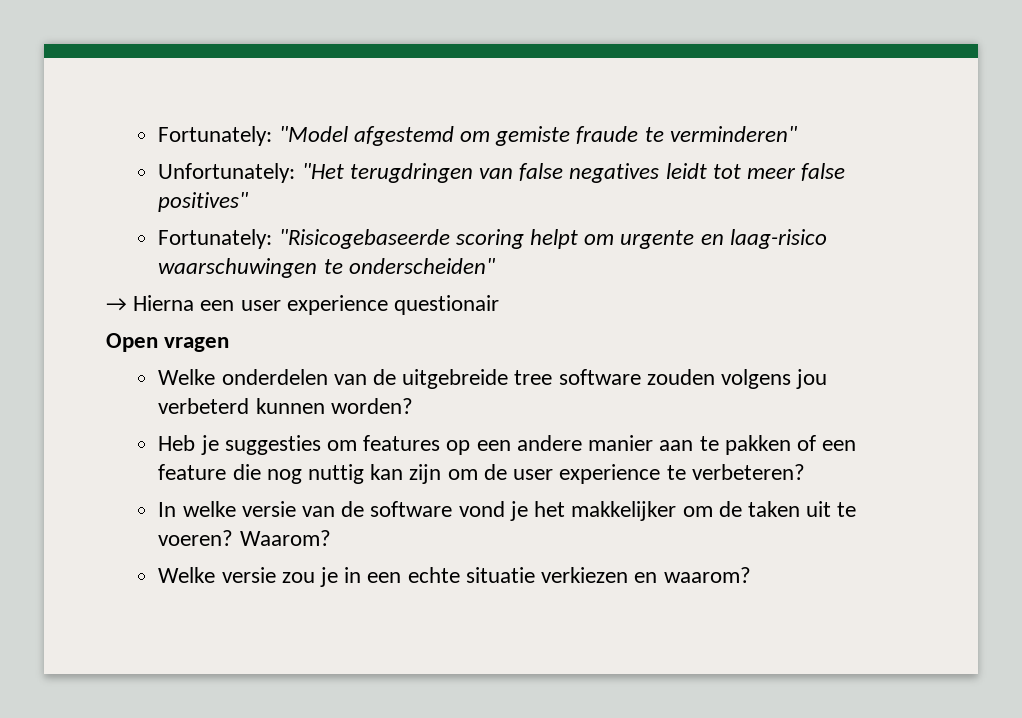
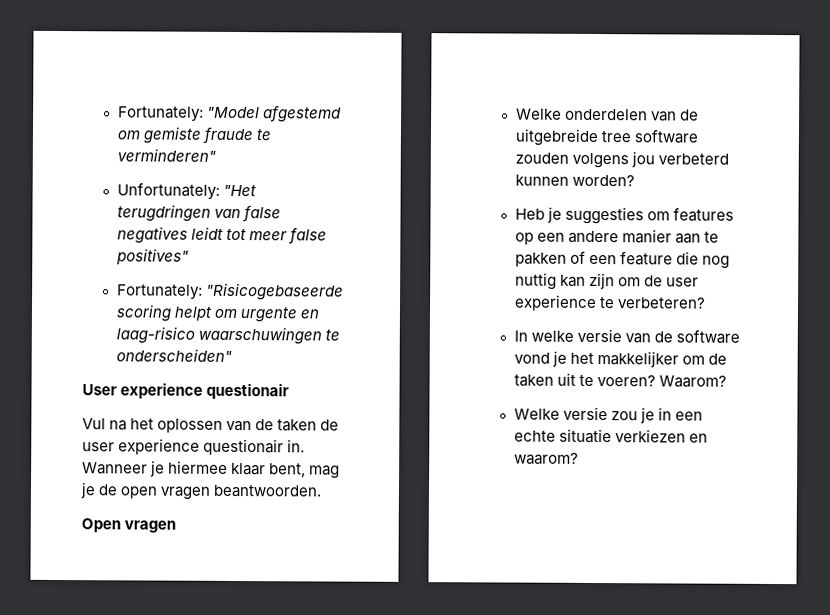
- → Hierna een user experience questionair
+ User experience questionair
+ Vul na het oplossen van de taken de user experience questionair in. Wanneer je hiermee klaar bent, mag je de open vragen beantwoorden.

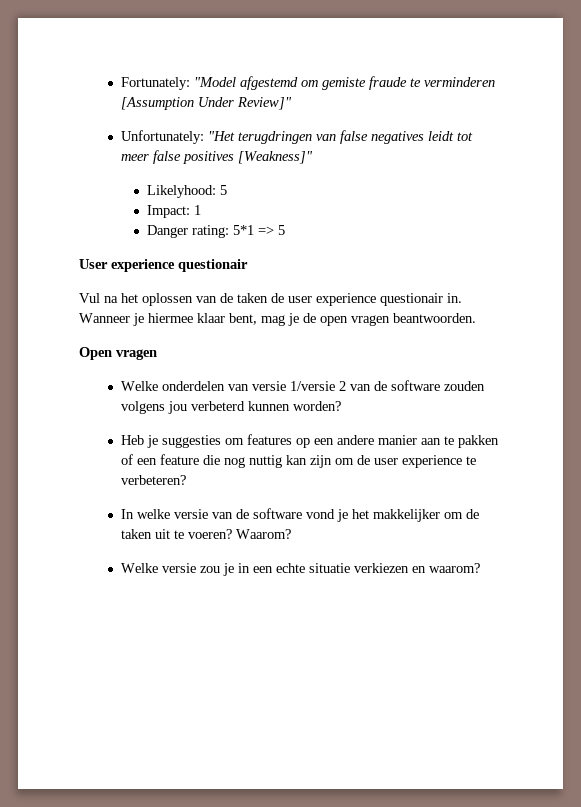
- Fortunately: "Model afgestemd om gemiste fraude te verminderen"
+ Fortunately: "Model afgestemd om gemiste fraude te verminderen [Assumption Under Review]"
- Unfortunately: "Het terugdringen van false negatives leidt tot meer false positives"
- Fortunately: "Risicogebaseerde scoring helpt om urgente en laag-risico waarschuwingen te onderscheiden"
+ Unfortunately: "Het terugdringen van false negatives leidt tot meer false positives [Weakness]"
+ Likelyhood: 5
+ Impact: 1
+ Danger rating: 5*1 => 5
- Welke onderdelen van de uitgebreide tree software zouden volgens jou verbeterd kunnen worden?
+ Welke onderdelen van versie 1/versie 2 van de software zouden volgens jou verbeterd kunnen worden?

